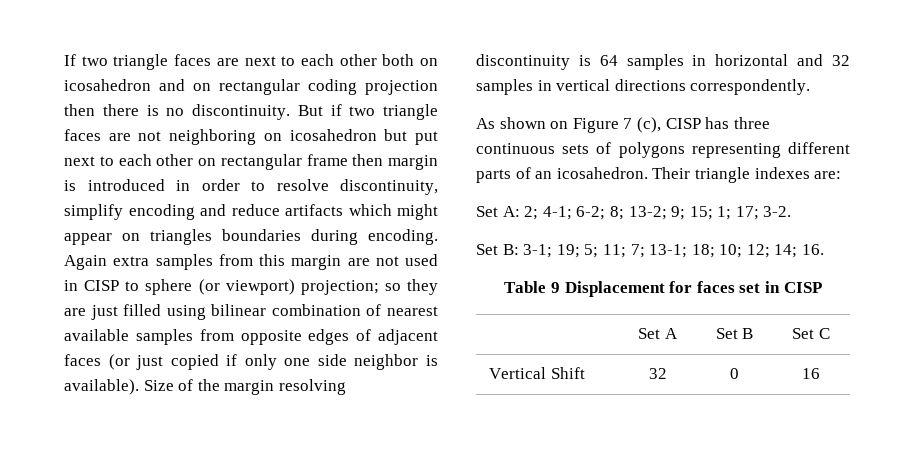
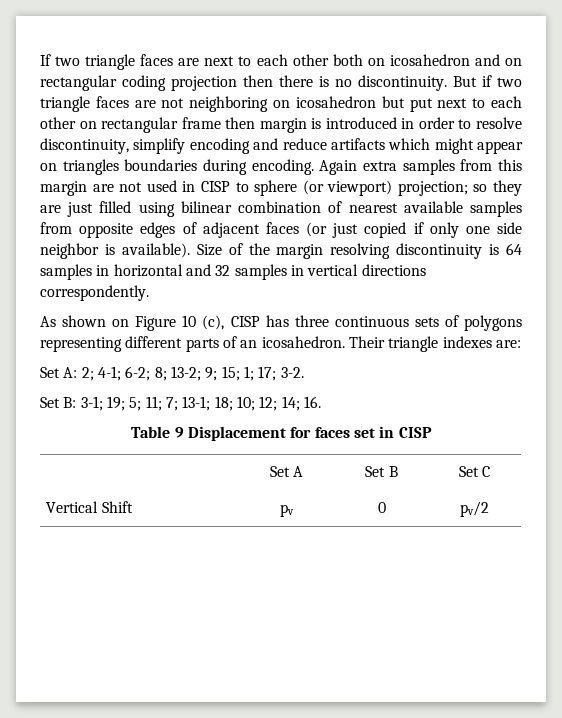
- As shown on Figure 7 (c), CISP has three continuous sets of polygons representing different parts of an icosahedron.
+ As shown on Figure 10 (c), CISP has three continuous sets of polygons representing different parts of an icosahedron.
- Vertical Shift | 32 | 0 | 16
+ Vertical Shift | pv | 0 | pv/2

